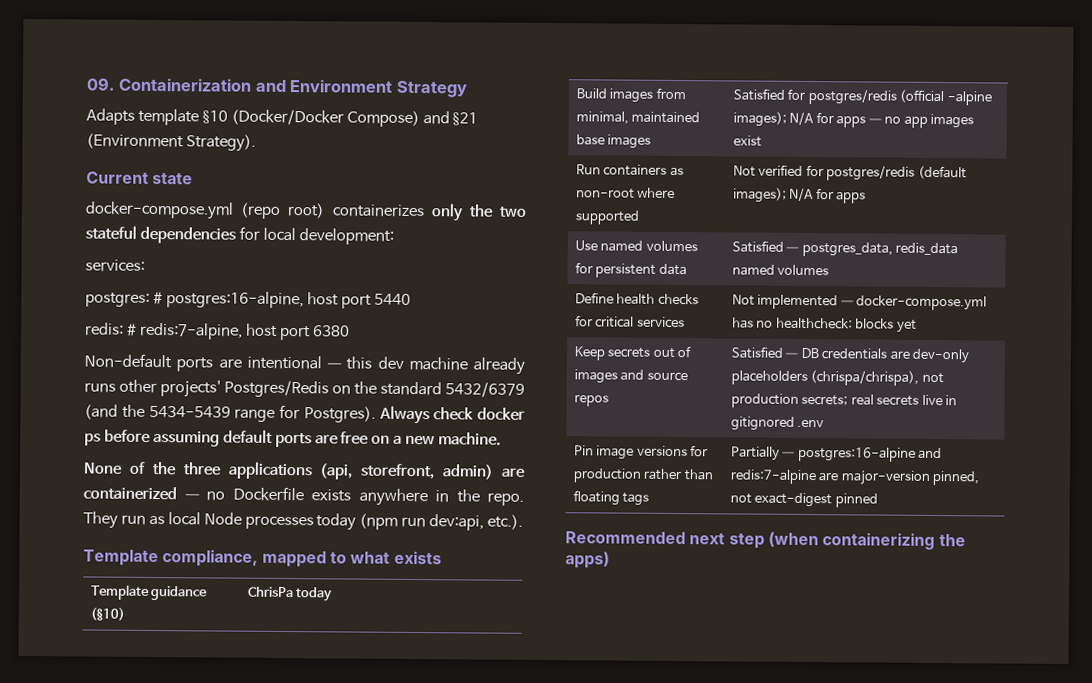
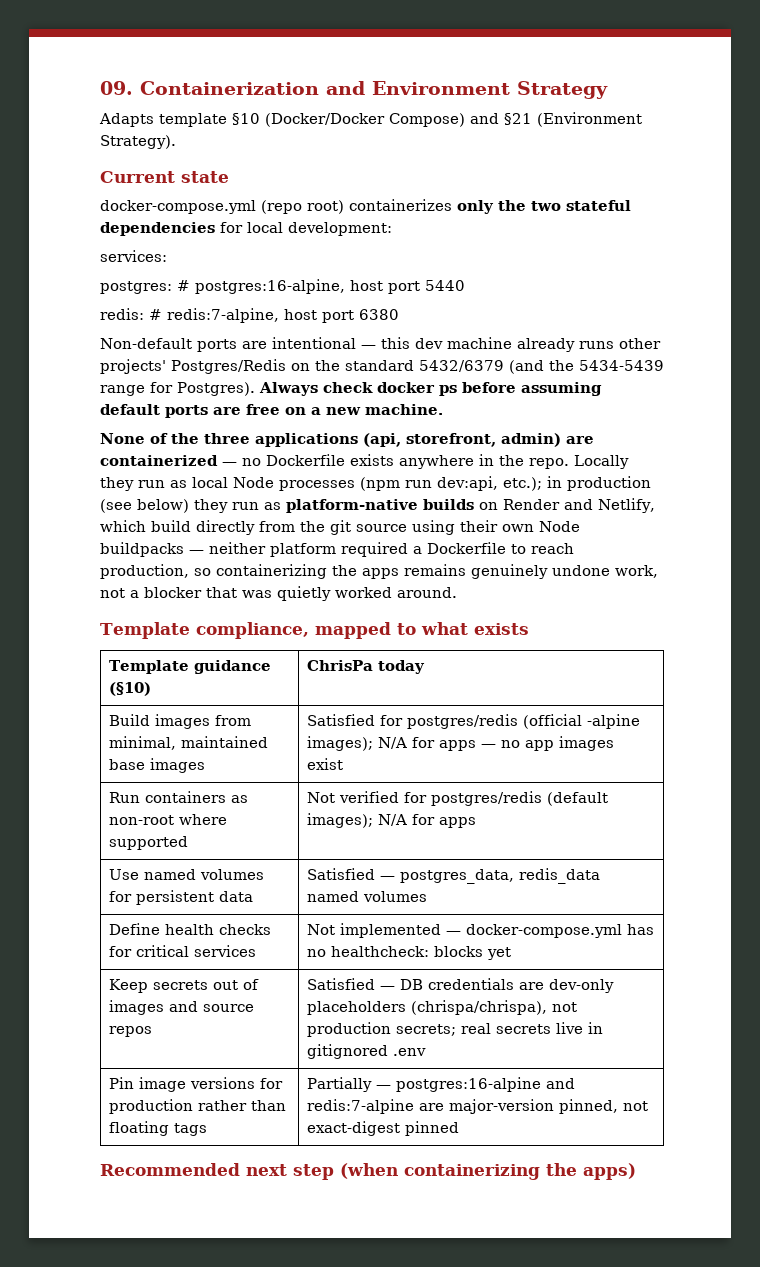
- They run as local Node processes today (npm run dev:api, etc.).
+ Locally they run as local Node processes (npm run dev:api, etc.); in production (see below) they run as platform-native builds on Render and Netlify, which build directly from the git source using their own Node buildpacks — neither platform required a Dockerfile to reach production, so containerizing the apps remains genuinely undone work, not a blocker that was quietly worked around.

